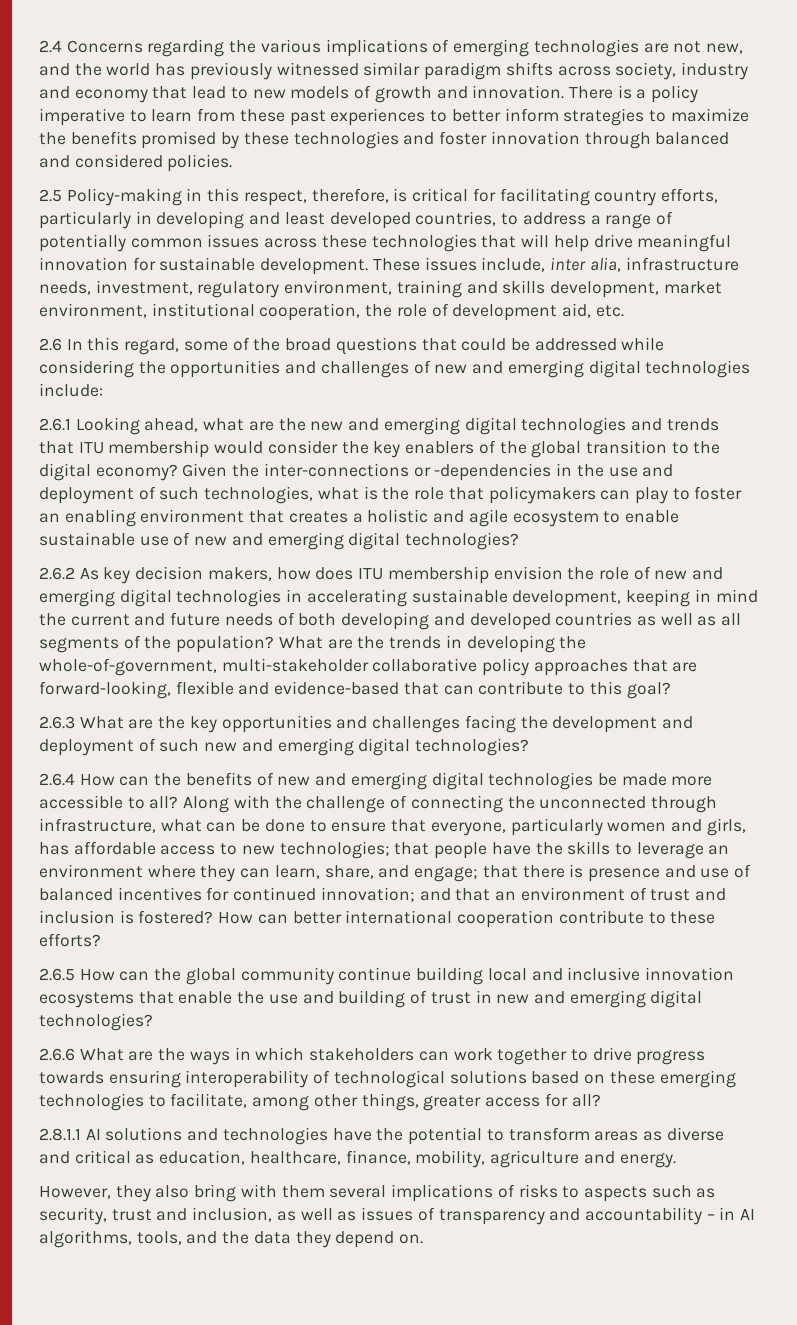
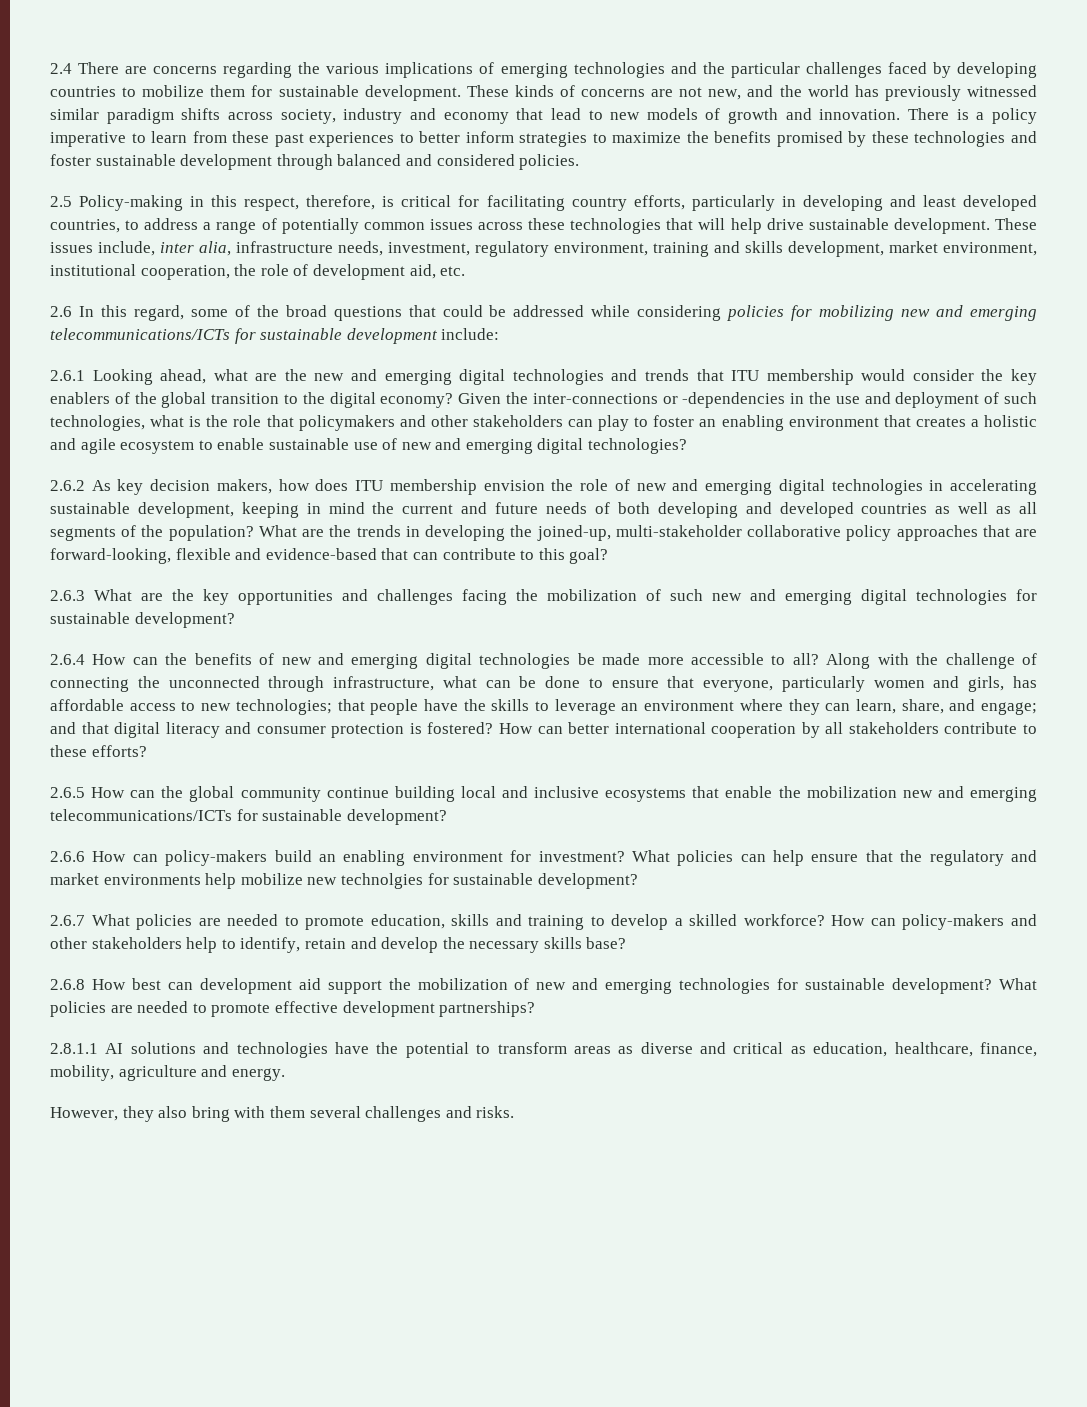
- 2.4 Concerns regarding the various implications of emerging technologies are not new, and the world has previously witnessed similar paradigm shifts across society, industry and economy that lead to new models of growth and innovation.
+ 2.4 There are concerns regarding the various implications of emerging technologies and the particular challenges faced by developing countries to mobilize them for sustainable development. These kinds of concerns are not new, and the world has previously witnessed similar paradigm shifts across society, industry and economy that lead to new models of growth and innovation.
- There is a policy imperative to learn from these past experiences to better inform strategies to maximize the benefits promised by these technologies and foster innovation through balanced and considered policies.
+ There is a policy imperative to learn from these past experiences to better inform strategies to maximize the benefits promised by these technologies and foster sustainable development through balanced and considered policies.
- 2.5 Policy-making in this respect, therefore, is critical for facilitating country efforts, particularly in developing and least developed countries, to address a range of potentially common issues across these technologies that will help drive meaningful innovation for sustainable development.
+ 2.5 Policy-making in this respect, therefore, is critical for facilitating country efforts, particularly in developing and least developed countries, to address a range of potentially common issues across these technologies that will help drive sustainable development.
- 2.6 In this regard, some of the broad questions that could be addressed while considering the opportunities and challenges of new and emerging digital technologies include:
+ 2.6 In this regard, some of the broad questions that could be addressed while considering policies for mobilizing new and emerging telecommunications/ICTs for sustainable development include:
- Given the inter-connections or -dependencies in the use and deployment of such technologies, what is the role that policymakers can play to foster an enabling environment that creates a holistic and agile ecosystem to enable sustainable use of new and emerging digital technologies?
+ Given the inter-connections or -dependencies in the use and deployment of such technologies, what is the role that policymakers and other stakeholders can play to foster an enabling environment that creates a holistic and agile ecosystem to enable sustainable use of new and emerging digital technologies?
- What are the trends in developing the whole-of-government, multi-stakeholder collaborative policy approaches that are forward-looking, flexible and evidence-based that can contribute to this goal?
+ What are the trends in developing the joined-up, multi-stakeholder collaborative policy approaches that are forward-looking, flexible and evidence-based that can contribute to this goal?
- 2.6.3 What are the key opportunities and challenges facing the development and deployment of such new and emerging digital technologies?
+ 2.6.3 What are the key opportunities and challenges facing the mobilization of such new and emerging digital technologies for sustainable development?
- Along with the challenge of connecting the unconnected through infrastructure, what can be done to ensure that everyone, particularly women and girls, has affordable access to new technologies; that people have the skills to leverage an environment where they can learn, share, and engage; that there is presence and use of balanced incentives for continued innovation; and that an environment of trust and inclusion is fostered?
+ Along with the challenge of connecting the unconnected through infrastructure, what can be done to ensure that everyone, particularly women and girls, has affordable access to new technologies; that people have the skills to leverage an environment where they can learn, share, and engage; and that digital literacy and consumer protection is fostered?
- How can better international cooperation contribute to these efforts?
+ How can better international cooperation by all stakeholders contribute to these efforts?
- 2.6.5 How can the global community continue building local and inclusive innovation ecosystems that enable the use and building of trust in new and emerging digital technologies?
- 2.6.6 What are the ways in which stakeholders can work together to drive progress towards ensuring interoperability of technological solutions based on these emerging technologies to facilitate, among other things, greater access for all?
+ 2.6.5 How can the global community continue building local and inclusive ecosystems that enable the mobilization new and emerging telecommunications/ICTs for sustainable development?
+ 2.6.6 How can policy-makers build an enabling environment for investment? What policies can help ensure that the regulatory and market environments help mobilize new technolgies for sustainable development?
+ 2.6.7 What policies are needed to promote education, skills and training to develop a skilled workforce? How can policy-makers and other stakeholders help to identify, retain and develop the necessary skills base?
+ 2.6.8 How best can development aid support the mobilization of new and emerging technologies for sustainable development? What policies are needed to promote effective development partnerships?
- However, they also bring with them several implications of risks to aspects such as security, trust and inclusion, as well as issues of transparency and accountability – in AI algorithms, tools, and the data they depend on.
+ However, they also bring with them several challenges and risks.

